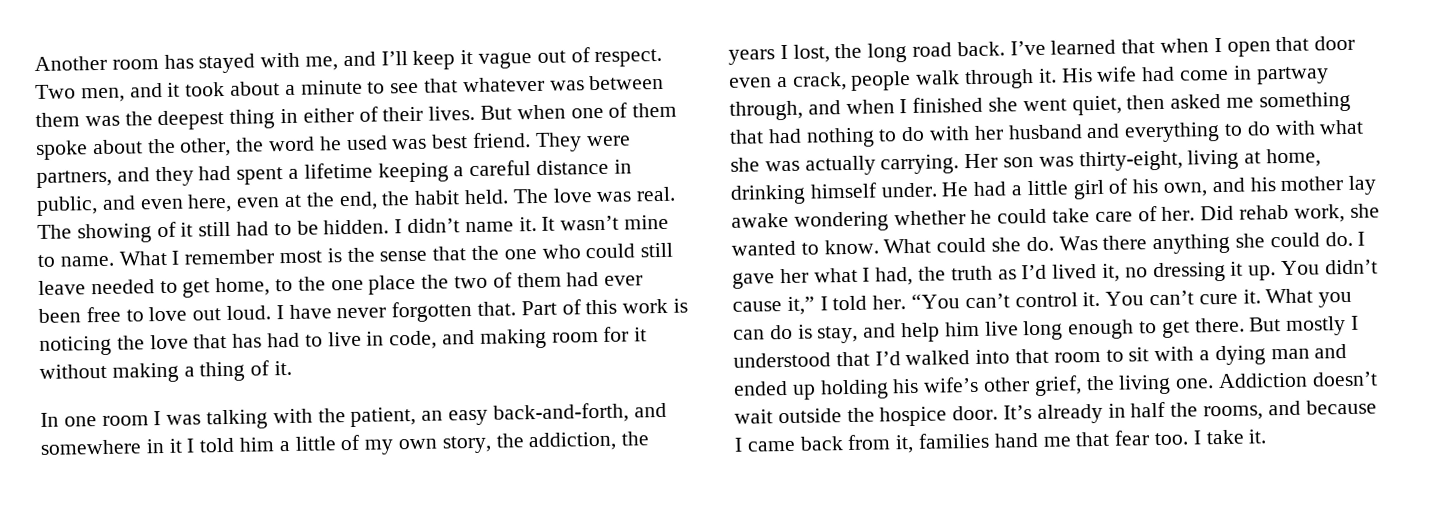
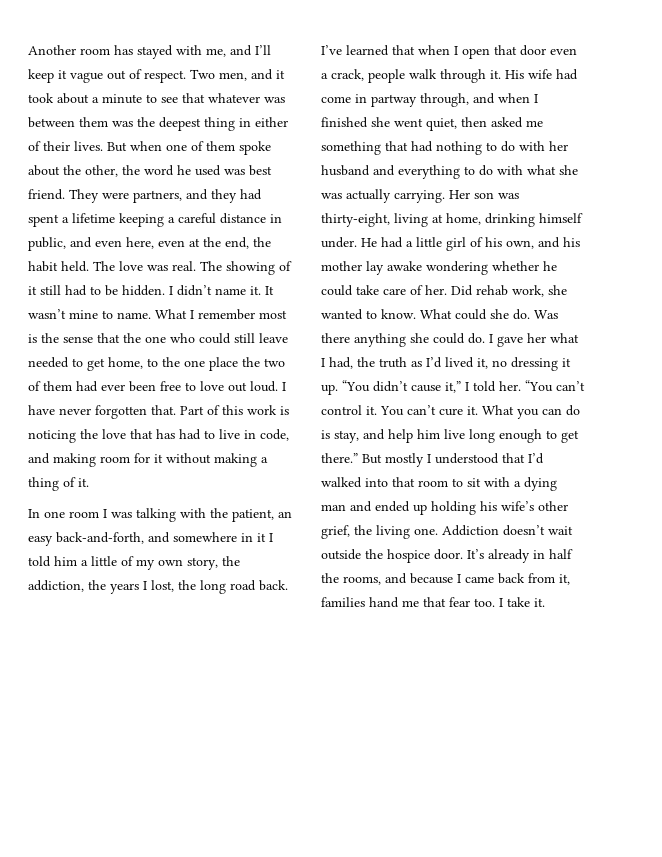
- You didn’t cause it,” I told her.
+ “You didn’t cause it,” I told her.
- What you can do is stay, and help him live long enough to get there.
+ What you can do is stay, and help him live long enough to get there.”

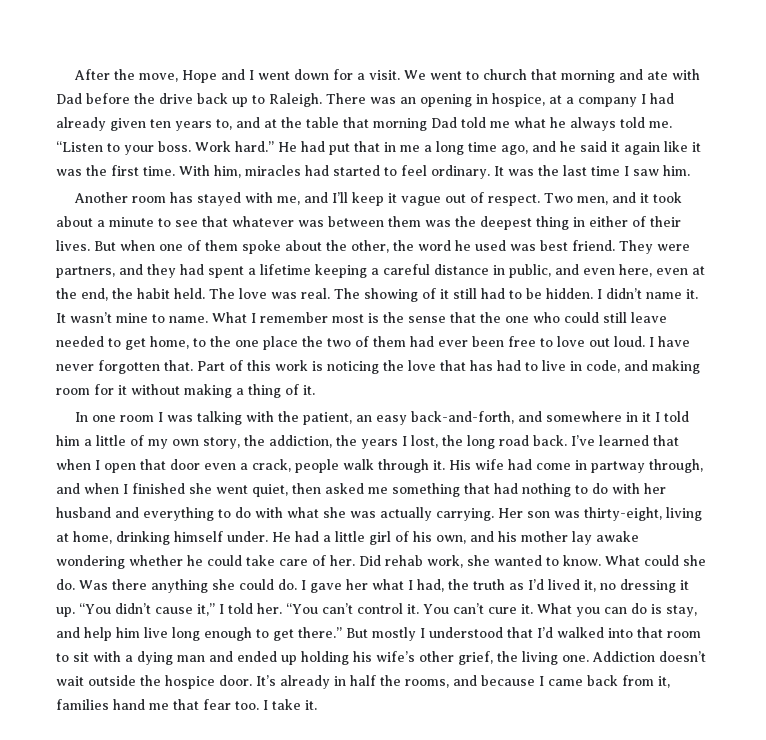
+ After the move, Hope and I went down for a visit. We went to church that morning and ate with Dad before the drive back up to Raleigh. There was an opening in hospice, at a company I had already given ten years to, and at the table that morning Dad told me what he always told me. “Listen to your boss. Work hard.” He had put that in me a long time ago, and he said it again like it was the first time. With him, miracles had started to feel ordinary. It was the last time I saw him.

